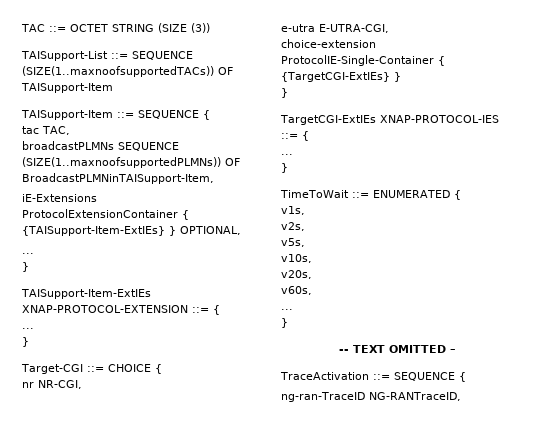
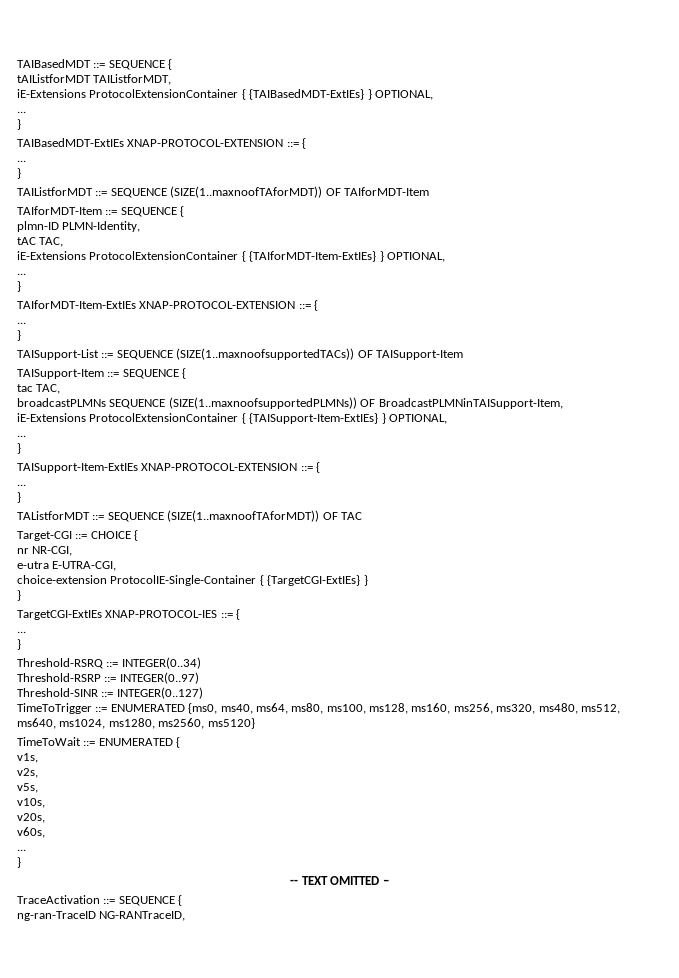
- TAC ::= OCTET STRING (SIZE (3))
+ TAIBasedMDT ::= SEQUENCE {
+ tAIListforMDT TAIListforMDT,
+ iE-Extensions ProtocolExtensionContainer { {TAIBasedMDT-ExtIEs} } OPTIONAL,
+ ...
+ }
+ TAIBasedMDT-ExtIEs XNAP-PROTOCOL-EXTENSION ::= {
+ ...
+ }
+ TAIListforMDT ::= SEQUENCE (SIZE(1..maxnoofTAforMDT)) OF TAIforMDT-Item
+ TAIforMDT-Item ::= SEQUENCE {
+ plmn-ID PLMN-Identity,
+ tAC TAC,
+ iE-Extensions ProtocolExtensionContainer { {TAIforMDT-Item-ExtIEs} } OPTIONAL,
+ ...
+ }
+ TAIforMDT-Item-ExtIEs XNAP-PROTOCOL-EXTENSION ::= {
+ ...
+ }
+ TAListforMDT ::= SEQUENCE (SIZE(1..maxnoofTAforMDT)) OF TAC
+ Threshold-RSRQ ::= INTEGER(0..34)
+ Threshold-RSRP ::= INTEGER(0..97)
+ Threshold-SINR ::= INTEGER(0..127)
+ TimeToTrigger ::= ENUMERATED {ms0, ms40, ms64, ms80, ms100, ms128, ms160, ms256, ms320, ms480, ms512, ms640, ms1024, ms1280, ms2560, ms5120}

